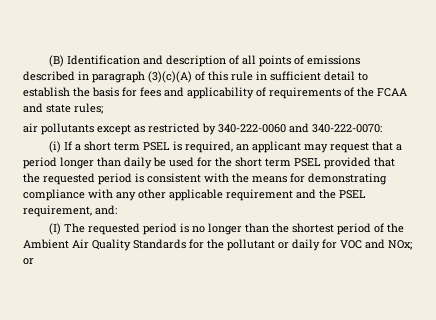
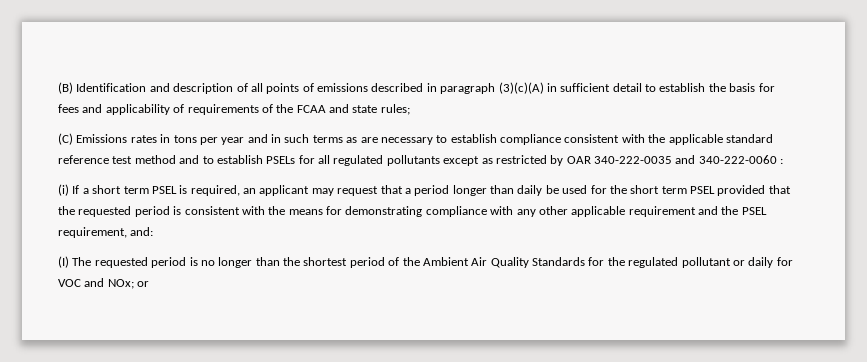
- (B) Identification and description of all points of emissions described in paragraph (3)(c)(A) of this rule in sufficient detail to establish the basis for fees and applicability of requirements of the FCAA and state rules;
+ (B) Identification and description of all points of emissions described in paragraph (3)(c)(A) in sufficient detail to establish the basis for fees and applicability of requirements of the FCAA and state rules;
- air pollutants except as restricted by 340-222-0060 and 340-222-0070:
+ (C) Emissions rates in tons per year and in such terms as are necessary to establish compliance consistent with the applicable standard reference test method and to establish PSELs for all regulated pollutants except as restricted by OAR 340-222-0035 and 340-222-0060 :
- (I) The requested period is no longer than the shortest period of the Ambient Air Quality Standards for the pollutant or daily for VOC and NOx; or
+ (I) The requested period is no longer than the shortest period of the Ambient Air Quality Standards for the regulated pollutant or daily for VOC and NOx; or

